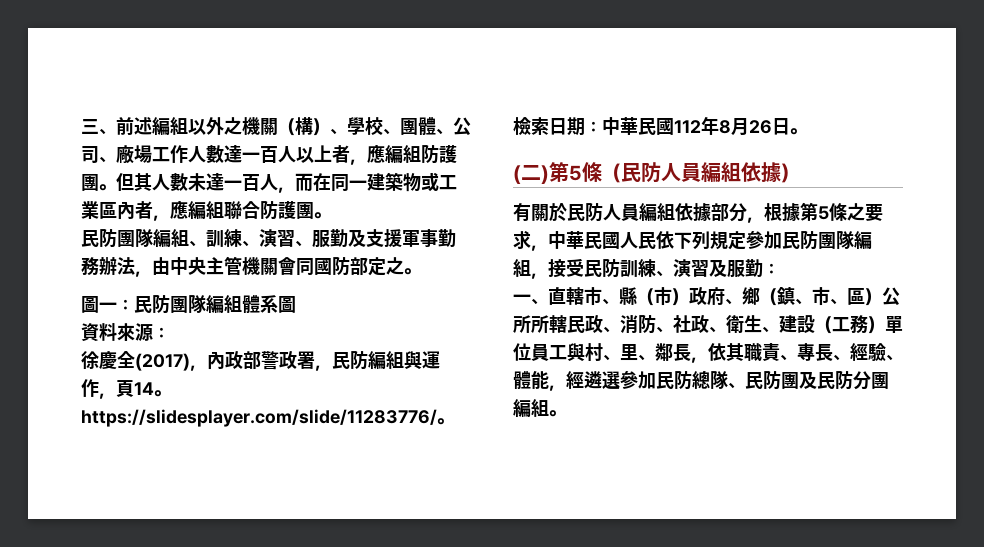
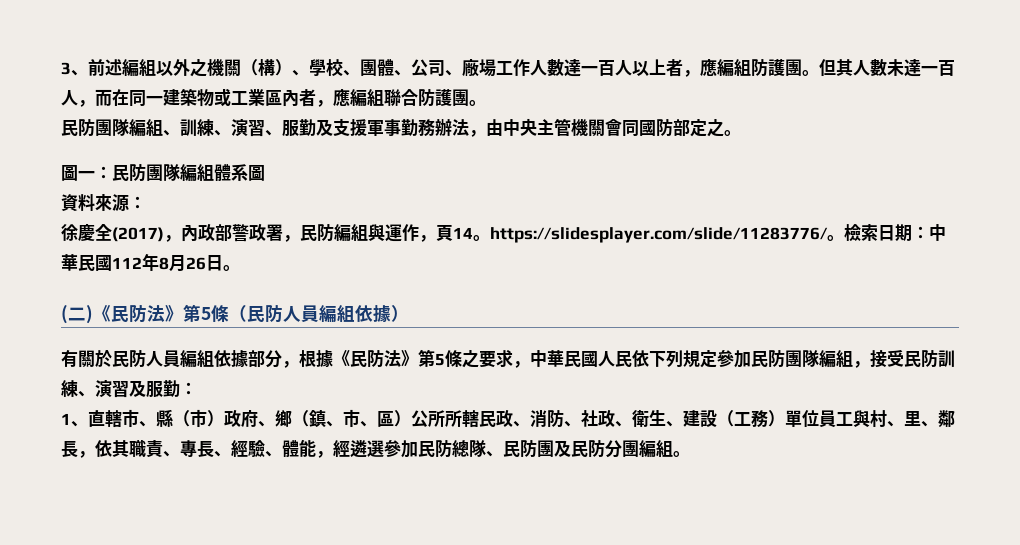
- 三、前述編組以外之機關（構）、學校、團體、公司、廠場工作人數達一百人以上者，應編組防護團。
+ 3、前述編組以外之機關（構）、學校、團體、公司、廠場工作人數達一百人以上者，應編組防護團。
- (二)第5條（民防人員編組依據）
+ (二)《民防法》第5條（民防人員編組依據）
- 有關於民防人員編組依據部分，根據第5條之要求，中華民國人民依下列規定參加民防團隊編組，接受民防訓練、演習及服勤：
+ 有關於民防人員編組依據部分，根據《民防法》第5條之要求，中華民國人民依下列規定參加民防團隊編組，接受民防訓練、演習及服勤：
- 一、直轄市、縣（市）政府、鄉（鎮、市、區）公所所轄民政、消防、社政、衛生、建設（工務）單位員工與村、里、鄰長，依其職責、專長、經驗、體能，經遴選參加民防總隊、民防團及民防分團編組。
+ 1、直轄市、縣（市）政府、鄉（鎮、市、區）公所所轄民政、消防、社政、衛生、建設（工務）單位員工與村、里、鄰長，依其職責、專長、經驗、體能，經遴選參加民防總隊、民防團及民防分團編組。

